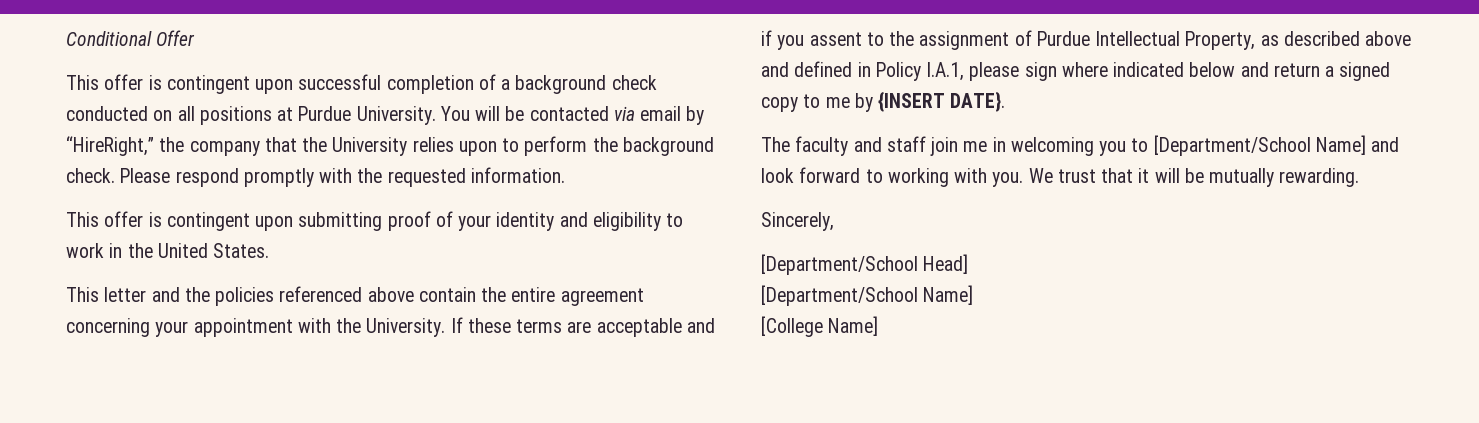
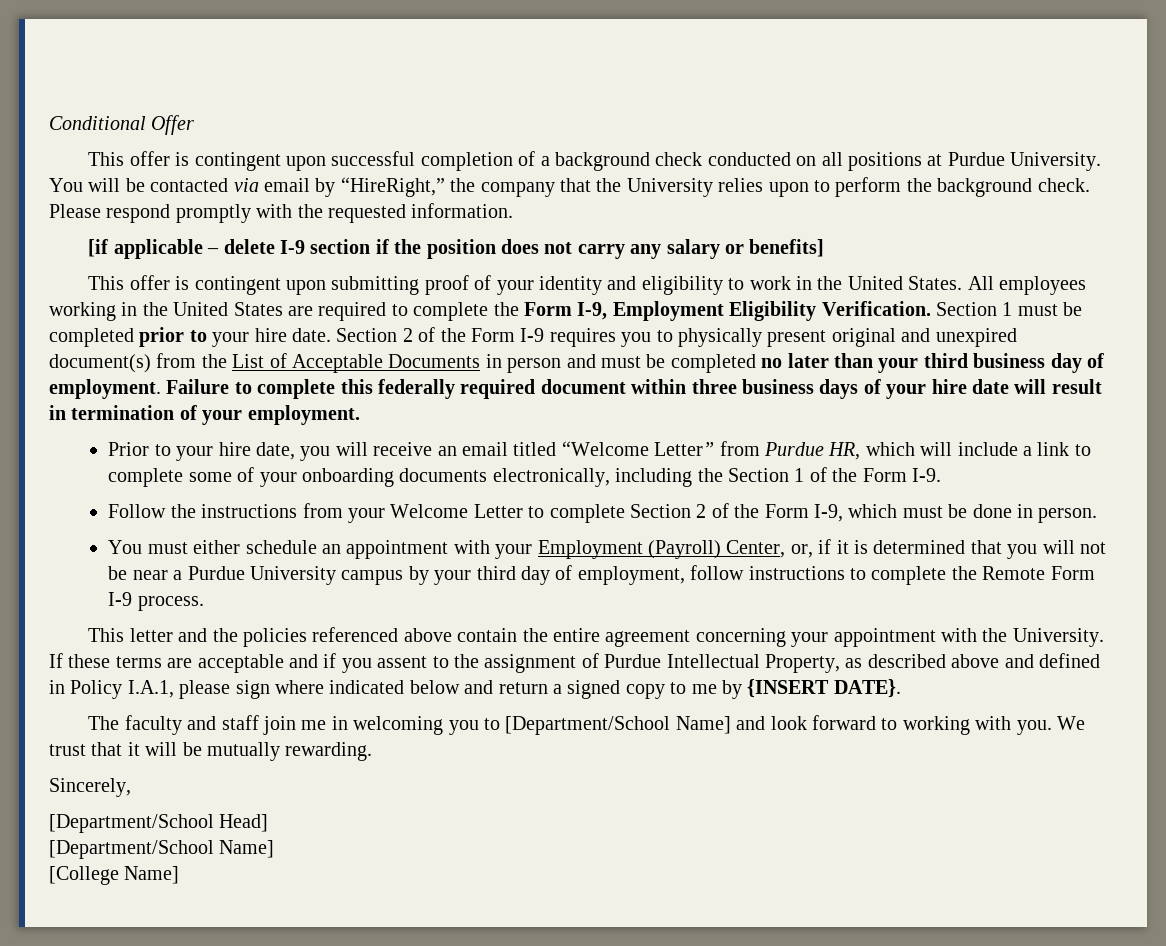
+ [if applicable – delete I-9 section if the position does not carry any salary or benefits]
+ All employees working in the United States are required to complete the Form I-9, Employment Eligibility Verification. Section 1 must be completed prior to your hire date. Section 2 of the Form I-9 requires you to physically present original and unexpired document(s) from the List of Acceptable Documents in person and must be completed no later than your third business day of employment. Failure to complete this federally required document within three business days of your hire date will result in termination of your employment.
+ Prior to your hire date, you will receive an email titled “Welcome Letter” from Purdue HR, which will include a link to complete some of your onboarding documents electronically, including the Section 1 of the Form I-9.
+ Follow the instructions from your Welcome Letter to complete Section 2 of the Form I-9, which must be done in person.
+ You must either schedule an appointment with your Employment (Payroll) Center, or, if it is determined that you will not be near a Purdue University campus by your third day of employment, follow instructions to complete the Remote Form I-9 process.

